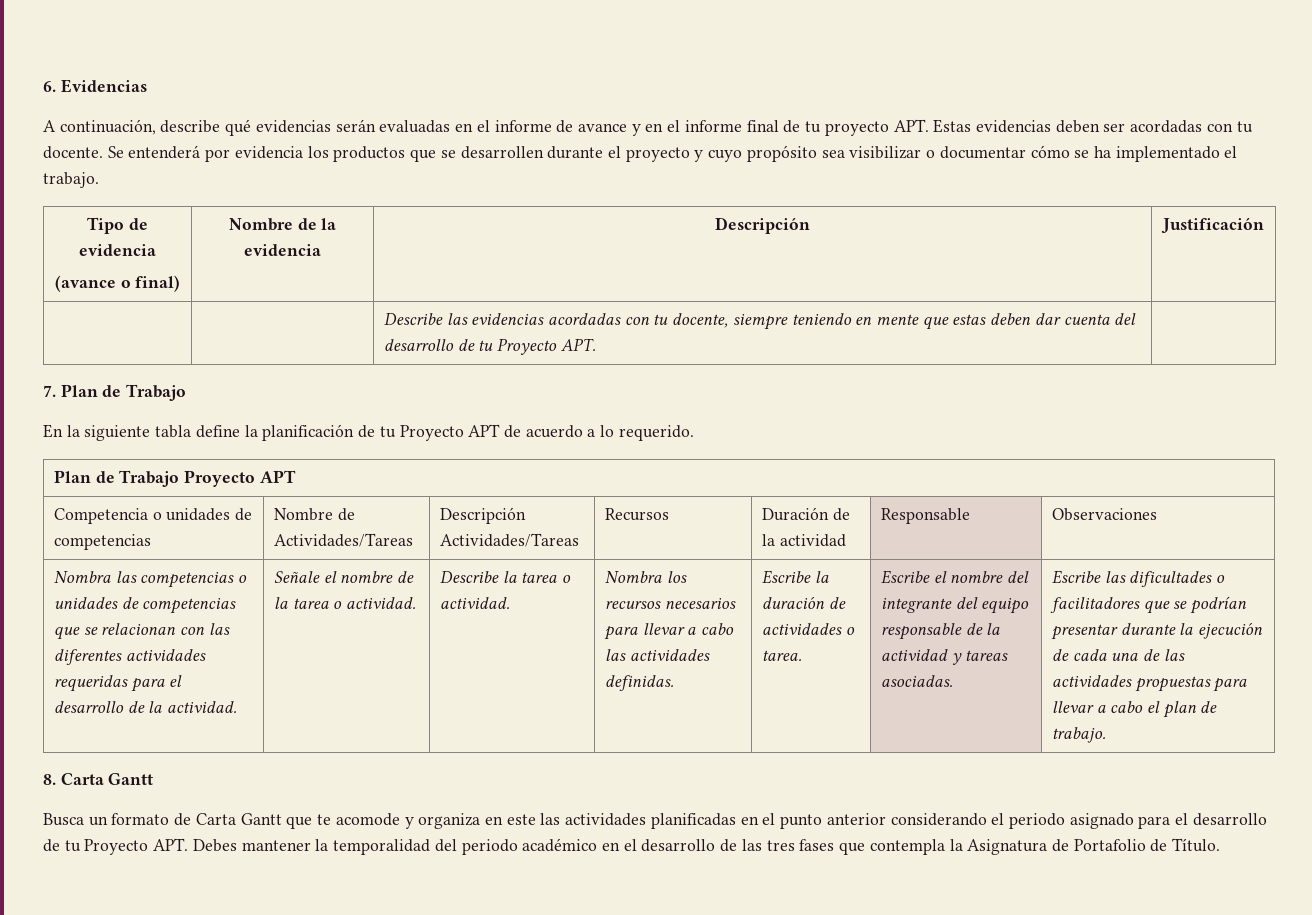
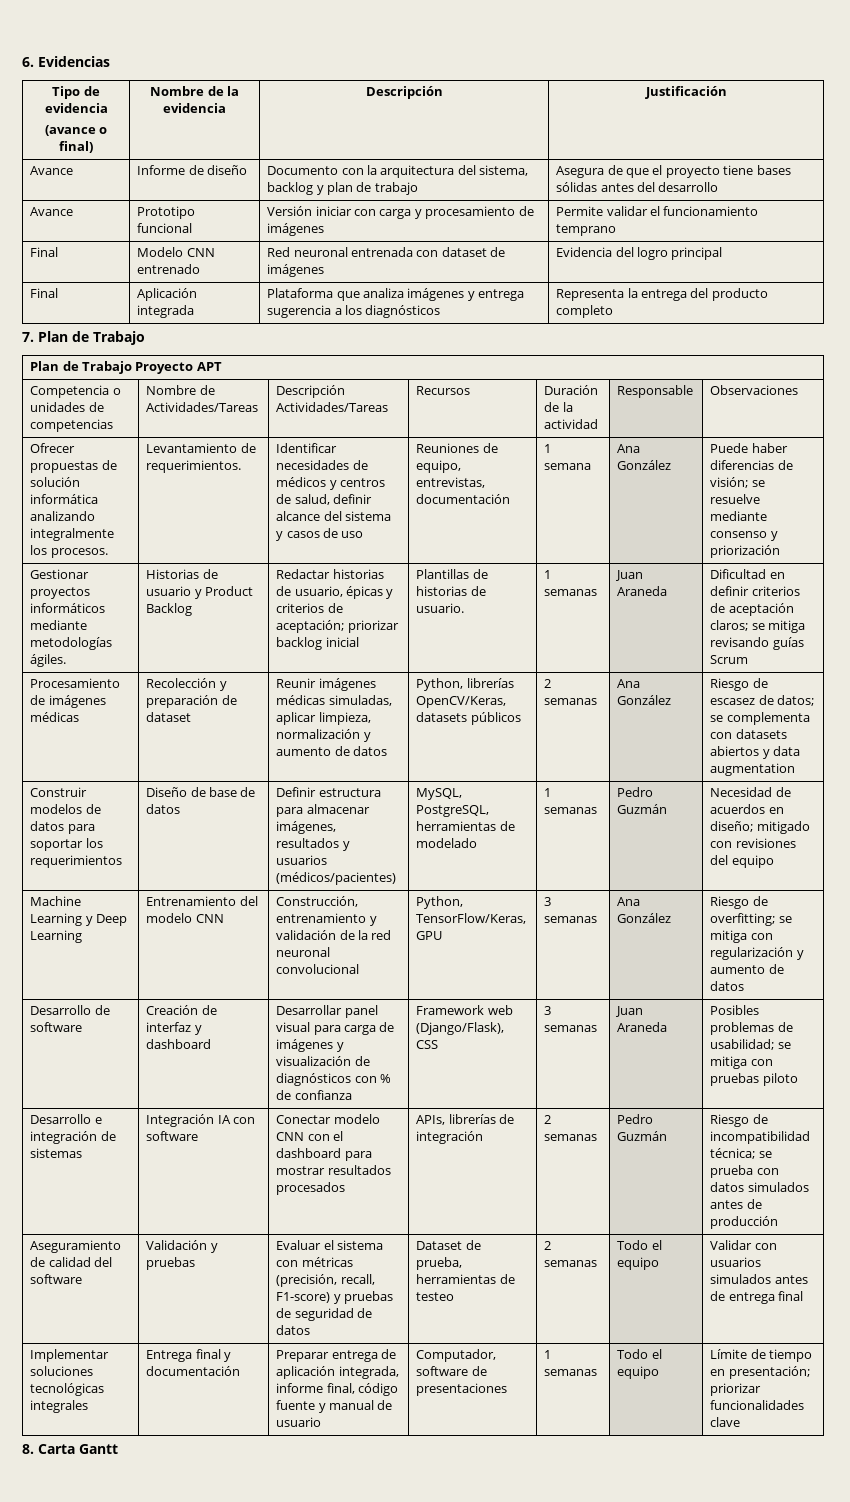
- A continuación, describe qué evidencias serán evaluadas en el informe de avance y en el informe final de tu proyecto APT. Estas evidencias deben ser acordadas con tu docente. Se entenderá por evidencia los productos que se desarrollen durante el proyecto y cuyo propósito sea visibilizar o documentar cómo se ha implementado el trabajo.
- | | Describe las evidencias acordadas con tu docente, siempre teniendo en mente que estas deben dar cuenta del desarrollo de tu Proyecto APT. |
+ Avance | Informe de diseño | Documento con la arquitectura del sistema, backlog y plan de trabajo | Asegura de que el proyecto tiene bases sólidas antes del desarrollo
+ Avance | Prototipo funcional | Versión iniciar con carga y procesamiento de imágenes | Permite validar el funcionamiento temprano
+ Final | Modelo CNN entrenado | Red neuronal entrenada con dataset de imágenes | Evidencia del logro principal
+ Final | Aplicación integrada | Plataforma que analiza imágenes y entrega sugerencia a los diagnósticos | Representa la entrega del producto completo
  7. Plan de Trabajo
- En la siguiente tabla define la planificación de tu Proyecto APT de acuerdo a lo requerido.
- Nombra las competencias o unidades de competencias que se relacionan con las diferentes actividades requeridas para el desarrollo de la actividad. | Señale el nombre de la tarea o actividad. | Describe la tarea o actividad. | Nombra los recursos necesarios para llevar a cabo las actividades definidas. | Escribe la duración de actividades o tarea. | Escribe el nombre del integrante del equipo responsable de la actividad y tareas asociadas. | Escribe las dificultades o facilitadores que se podrían presentar durante la ejecución de cada una de las actividades propuestas para llevar a cabo el plan de trabajo.
+ Ofrecer propuestas de solución informática analizando integralmente los procesos. | Levantamiento de requerimientos. | Identificar necesidades de médicos y centros de salud, definir alcance del sistema y casos de uso | Reuniones de equipo, entrevistas, documentación | 1 semana | Ana González | Puede haber diferencias de visión; se resuelve mediante consenso y priorización
+ Gestionar proyectos informáticos mediante metodologías ágiles. | Historias de usuario y Product Backlog | Redactar historias de usuario, épicas y criterios de aceptación; priorizar backlog inicial | Plantillas de historias de usuario. | 1 semanas | Juan Araneda | Dificultad en definir criterios de aceptación claros; se mitiga revisando guías Scrum
+ Procesamiento de imágenes médicas | Recolección y preparación de dataset | Reunir imágenes médicas simuladas, aplicar limpieza, normalización y aumento de datos | Python, librerías OpenCV/Keras, datasets públicos | 2 semanas | Ana González | Riesgo de escasez de datos; se complementa con datasets abiertos y data augmentation
+ Construir modelos de datos para soportar los requerimientos | Diseño de base de datos | Definir estructura para almacenar imágenes, resultados y usuarios (médicos/pacientes) | MySQL, PostgreSQL, herramientas de modelado | 1 semanas | Pedro Guzmán | Necesidad de acuerdos en diseño; mitigado con revisiones del equipo
+ Machine Learning y Deep Learning | Entrenamiento del modelo CNN | Construcción, entrenamiento y validación de la red neuronal convolucional | Python, TensorFlow/Keras, GPU | 3 semanas | Ana González | Riesgo de overfitting; se mitiga con regularización y aumento de datos
+ Desarrollo de software | Creación de interfaz y dashboard | Desarrollar panel visual para carga de imágenes y visualización de diagnósticos con % de confianza | Framework web (Django/Flask), CSS | 3 semanas | Juan Araneda | Posibles problemas de usabilidad; se mitiga con pruebas piloto
+ Desarrollo e integración de sistemas | Integración IA con software | Conectar modelo CNN con el dashboard para mostrar resultados procesados | APIs, librerías de integración | 2 semanas | Pedro Guzmán | Riesgo de incompatibilidad técnica; se prueba con datos simulados antes de producción
+ Aseguramiento de calidad del software | Validación y pruebas | Evaluar el sistema con métricas (precisión, recall, F1-score) y pruebas de seguridad de datos | Dataset de prueba, herramientas de testeo | 2 semanas | Todo el equipo | Validar con usuarios simulados antes de entrega final
+ Implementar soluciones tecnológicas integrales | Entrega final y documentación | Preparar entrega de aplicación integrada, informe final, código fuente y manual de usuario | Computador, software de presentaciones | 1 semanas | Todo el equipo | Límite de tiempo en presentación; priorizar funcionalidades clave
  8. Carta Gantt
- Busca un formato de Carta Gantt que te acomode y organiza en este las actividades planificadas en el punto anterior considerando el periodo asignado para el desarrollo de tu Proyecto APT. Debes mantener la temporalidad del periodo académico en el desarrollo de las tres fases que contempla la Asignatura de Portafolio de Título.

